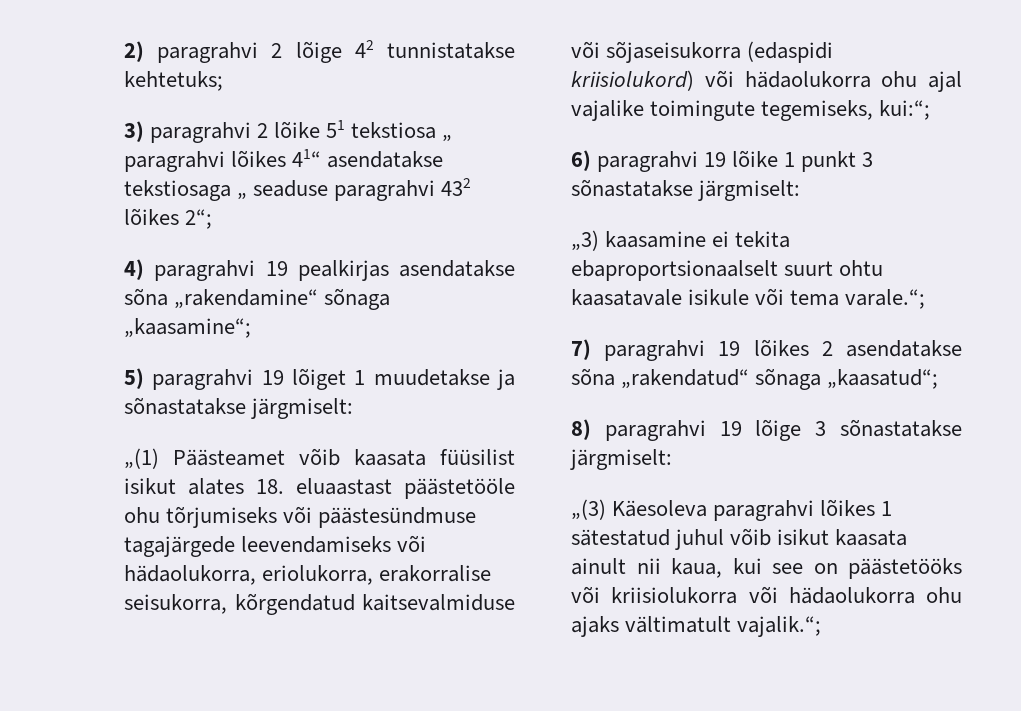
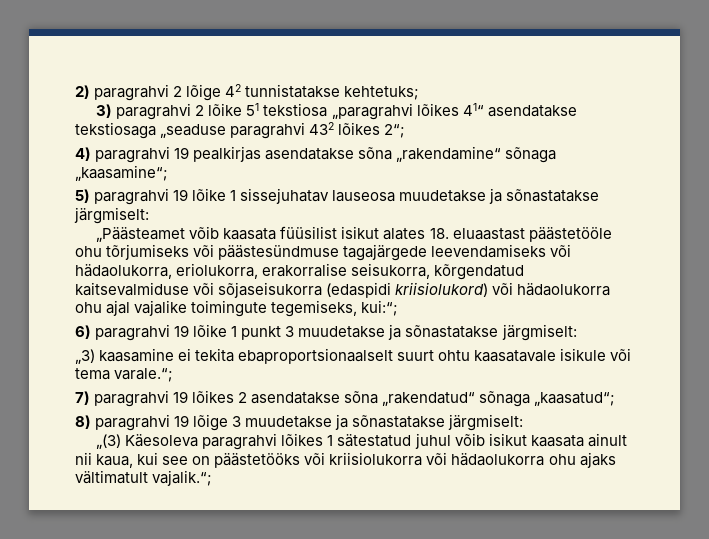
- 3) paragrahvi 2 lõike 51 tekstiosa „ paragrahvi lõikes 41“ asendatakse tekstiosaga „ seaduse paragrahvi 432 lõikes 2“;
+ 3) paragrahvi 2 lõike 51 tekstiosa „paragrahvi lõikes 41“ asendatakse tekstiosaga „seaduse paragrahvi 432 lõikes 2“;
- 5) paragrahvi 19 lõiget 1 muudetakse ja sõnastatakse järgmiselt:
- „(1) Päästeamet võib kaasata füüsilist isikut alates 18. eluaastast päästetööle ohu tõrjumiseks või päästesündmuse tagajärgede leevendamiseks või hädaolukorra, eriolukorra, erakorralise seisukorra, kõrgendatud kaitsevalmiduse või sõjaseisukorra (edaspidi kriisiolukord) või hädaolukorra ohu ajal vajalike toimingute tegemiseks, kui:“;
+ 5) paragrahvi 19 lõike 1 sissejuhatav lauseosa muudetakse ja sõnastatakse järgmiselt:
+ „Päästeamet võib kaasata füüsilist isikut alates 18. eluaastast päästetööle ohu tõrjumiseks või päästesündmuse tagajärgede leevendamiseks või hädaolukorra, eriolukorra, erakorralise seisukorra, kõrgendatud kaitsevalmiduse või sõjaseisukorra (edaspidi kriisiolukord) või hädaolukorra ohu ajal vajalike toimingute tegemiseks, kui:“;
- 6) paragrahvi 19 lõike 1 punkt 3 sõnastatakse järgmiselt:
+ 6) paragrahvi 19 lõike 1 punkt 3 muudetakse ja sõnastatakse järgmiselt:
- 8) paragrahvi 19 lõige 3 sõnastatakse järgmiselt:
+ 8) paragrahvi 19 lõige 3 muudetakse ja sõnastatakse järgmiselt:

